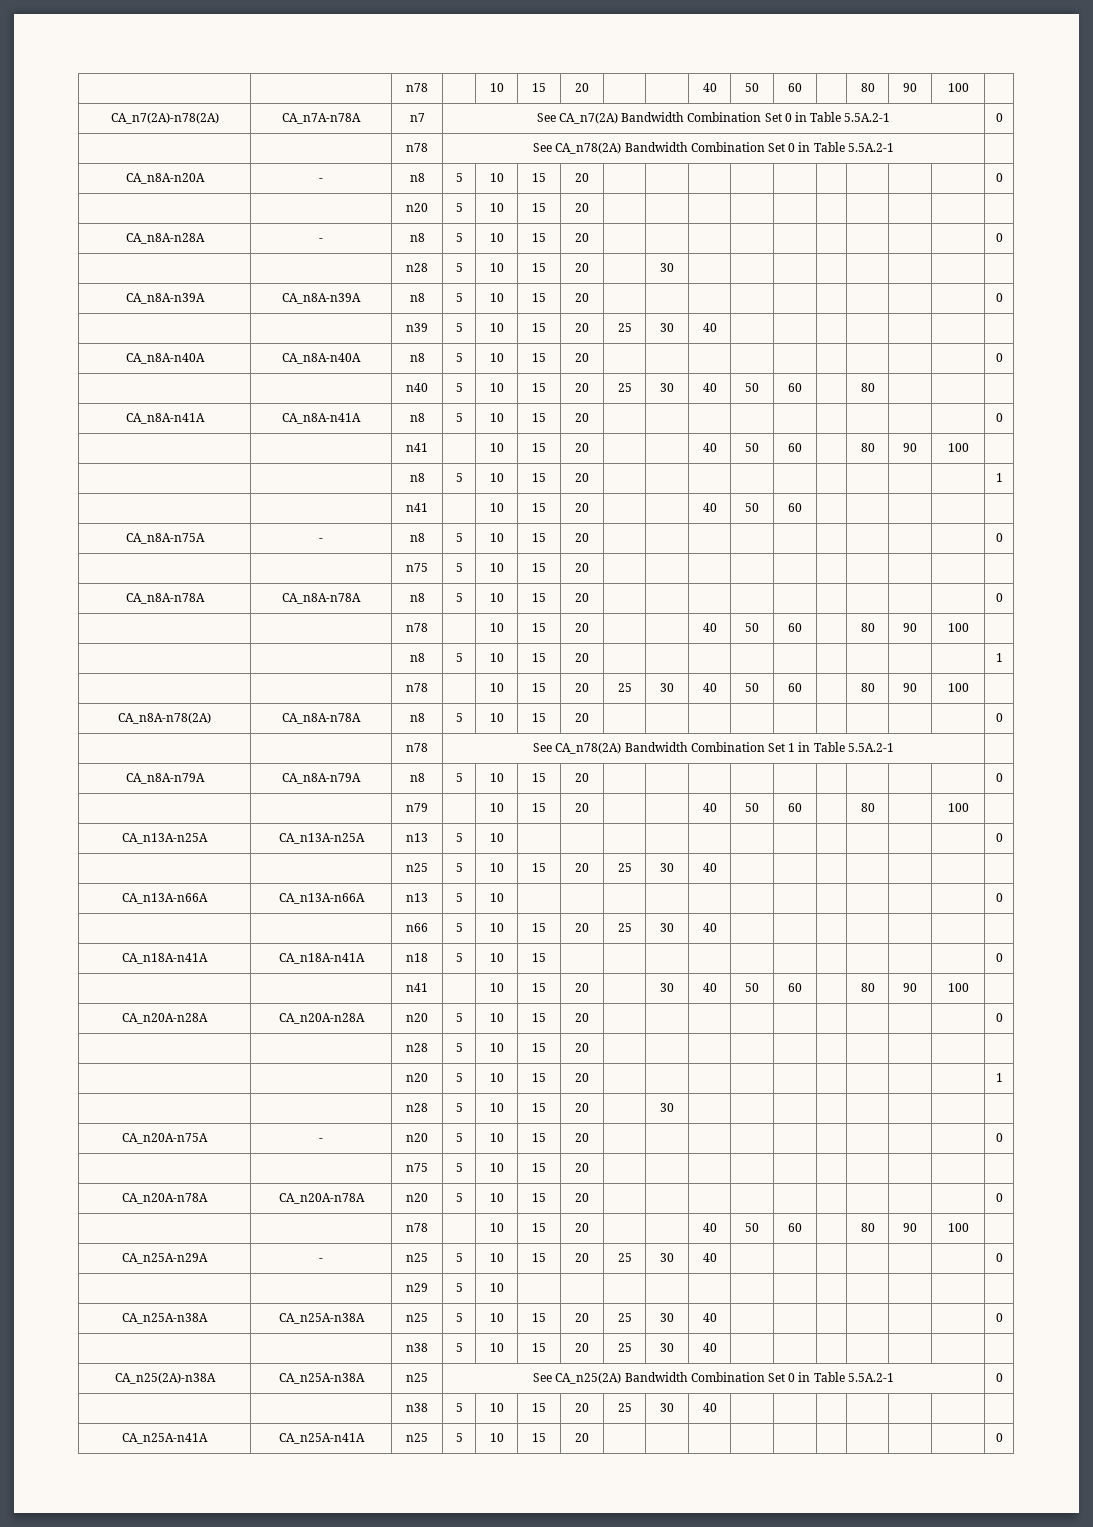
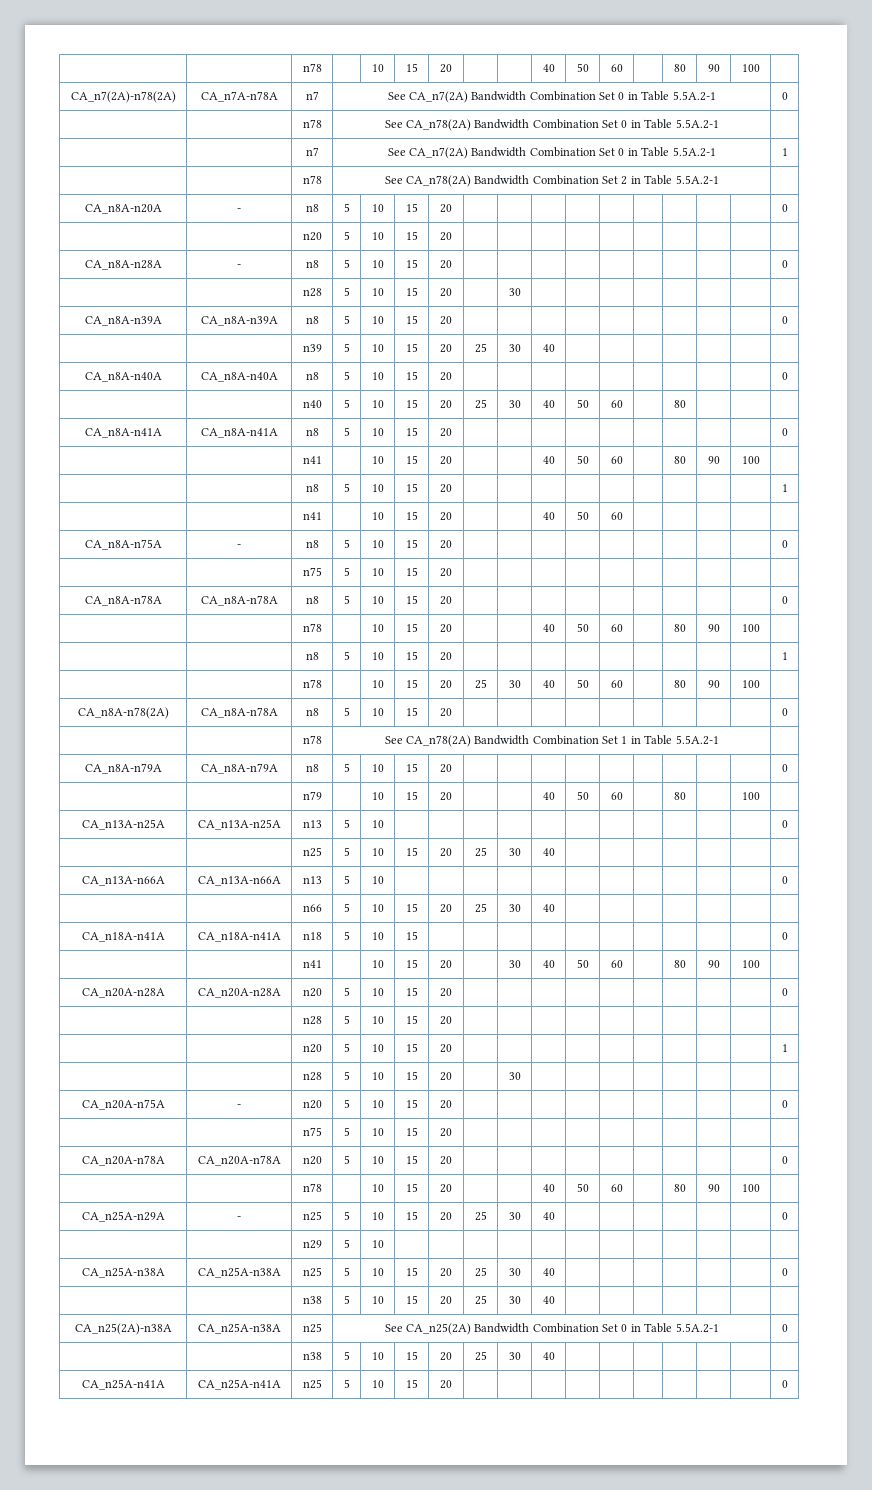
+ | | n7 | See CA_n7(2A) Bandwidth Combination Set 0 in Table 5.5A.2-1 | 1
+ | | n78 | See CA_n78(2A) Bandwidth Combination Set 2 in Table 5.5A.2-1 |

